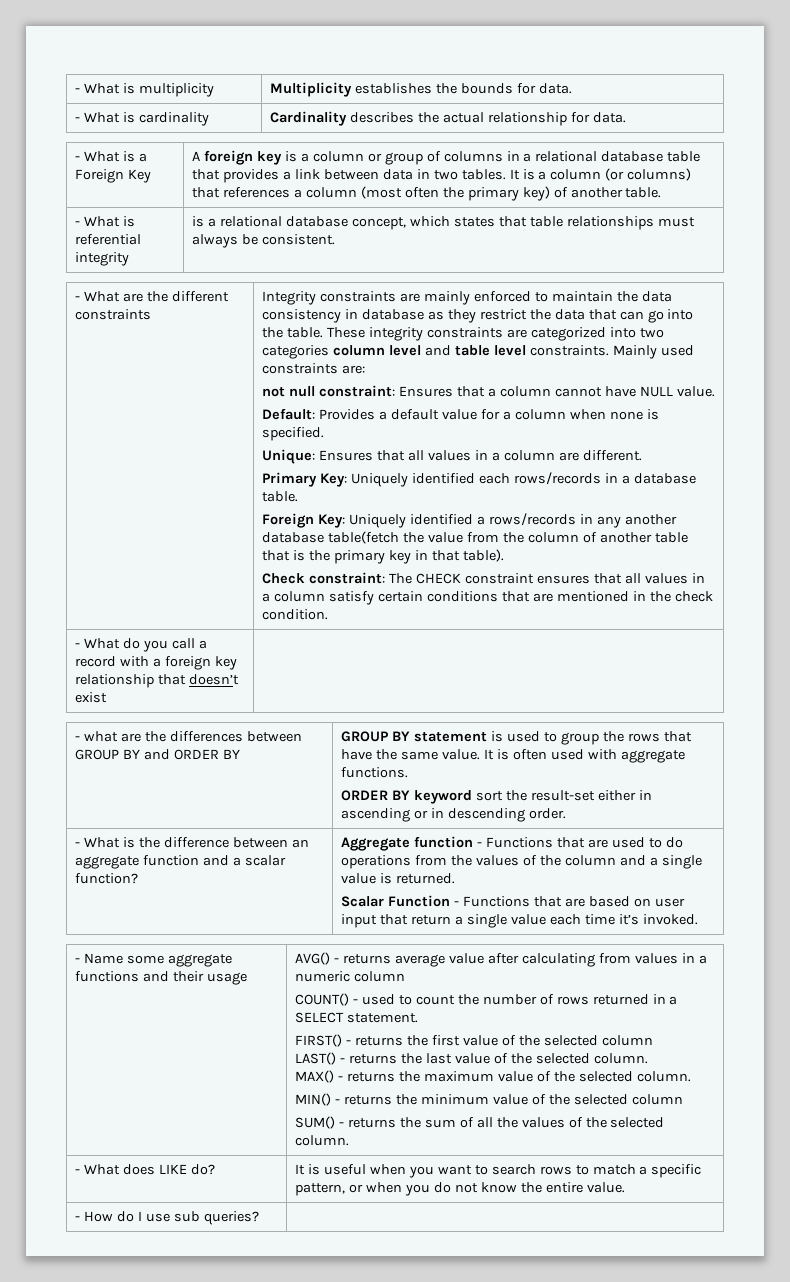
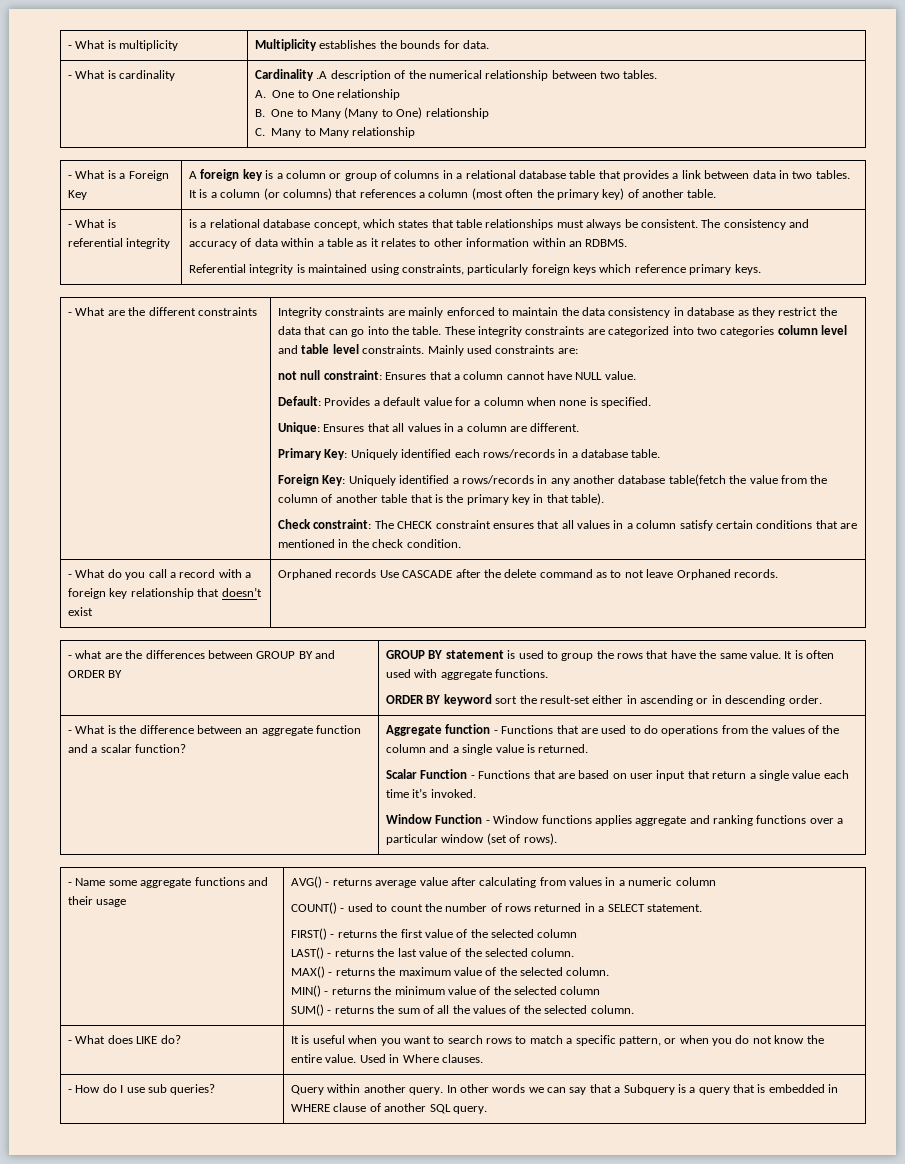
- - What is cardinality | Cardinality describes the actual relationship for data.
+ - What is cardinality | Cardinality .A description of the numerical relationship between two tables.
+ A. One to One relationship
+ B. One to Many (Many to One) relationship
+ C. Many to Many relationship
+ The consistency and accuracy of data within a table as it relates to other information within an RDBMS.
+ Referential integrity is maintained using constraints, particularly foreign keys which reference primary keys.
- - What do you call a record with a foreign key relationship that doesn’t exist |
+ - What do you call a record with a foreign key relationship that doesn’t exist | Orphaned records Use CASCADE after the delete command as to not leave Orphaned records.
+ Window Function - Window functions applies aggregate and ranking functions over a particular window (set of rows).
- - What does LIKE do? | It is useful when you want to search rows to match a specific pattern, or when you do not know the entire value.
+ - What does LIKE do? | It is useful when you want to search rows to match a specific pattern, or when you do not know the entire value. Used in Where clauses.
- - How do I use sub queries? |
+ - How do I use sub queries? | Query within another query. In other words we can say that a Subquery is a query that is embedded in WHERE clause of another SQL query.

